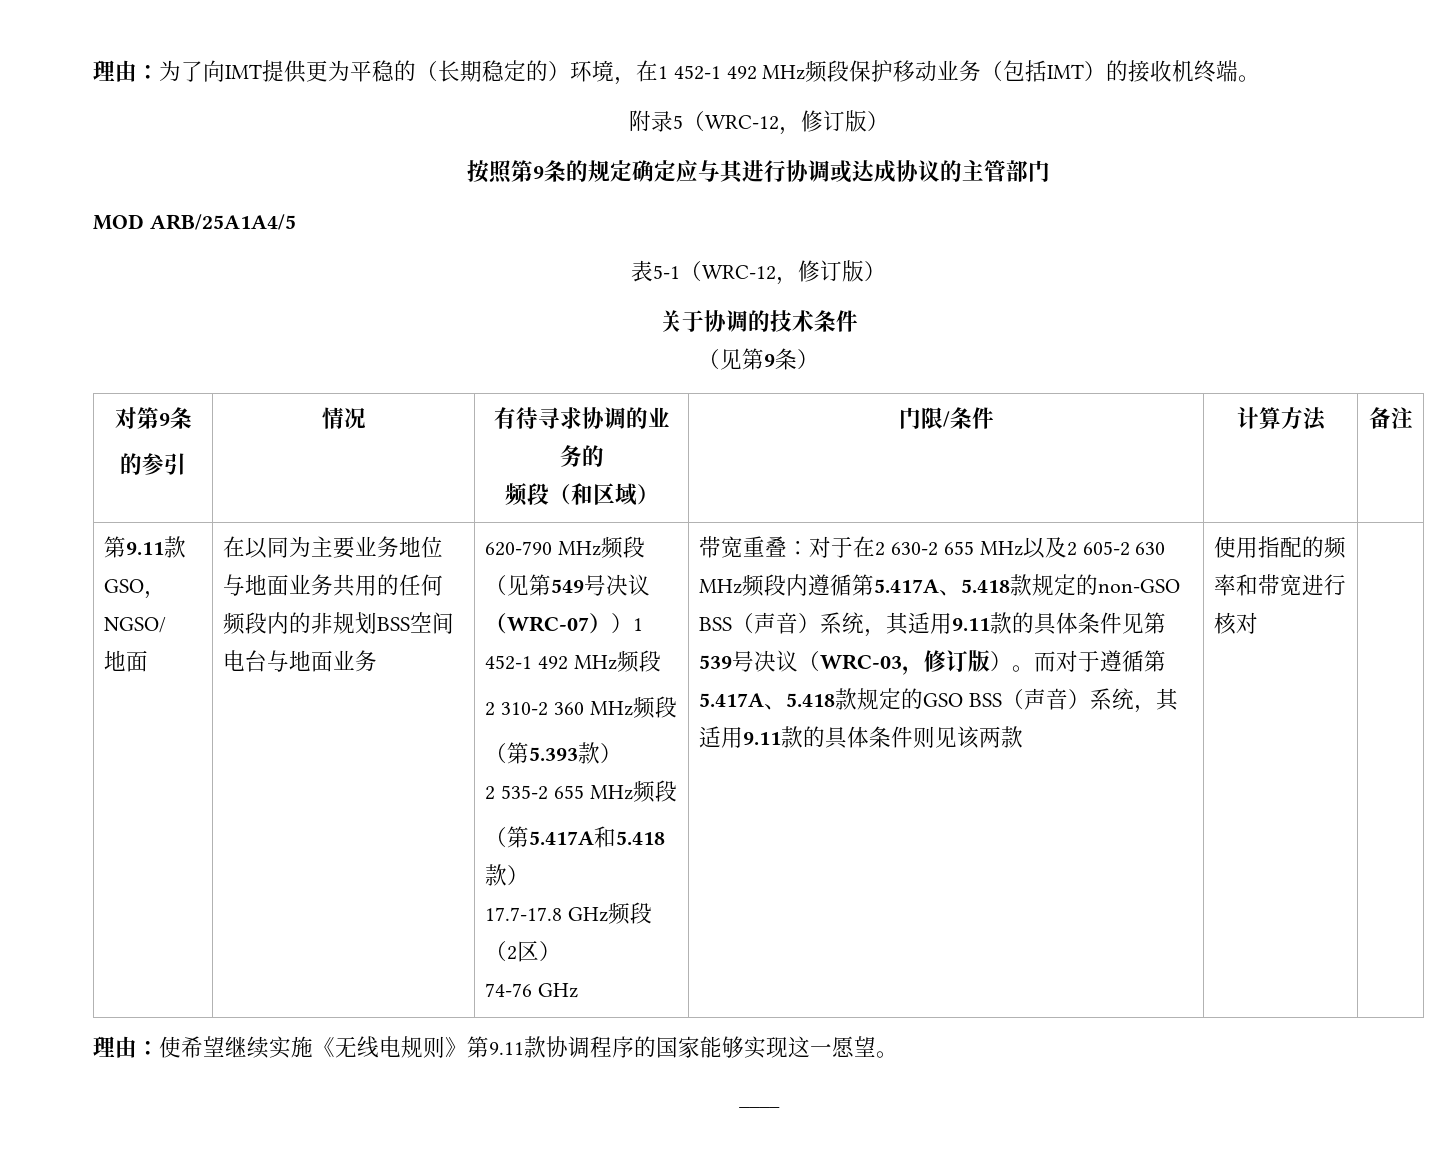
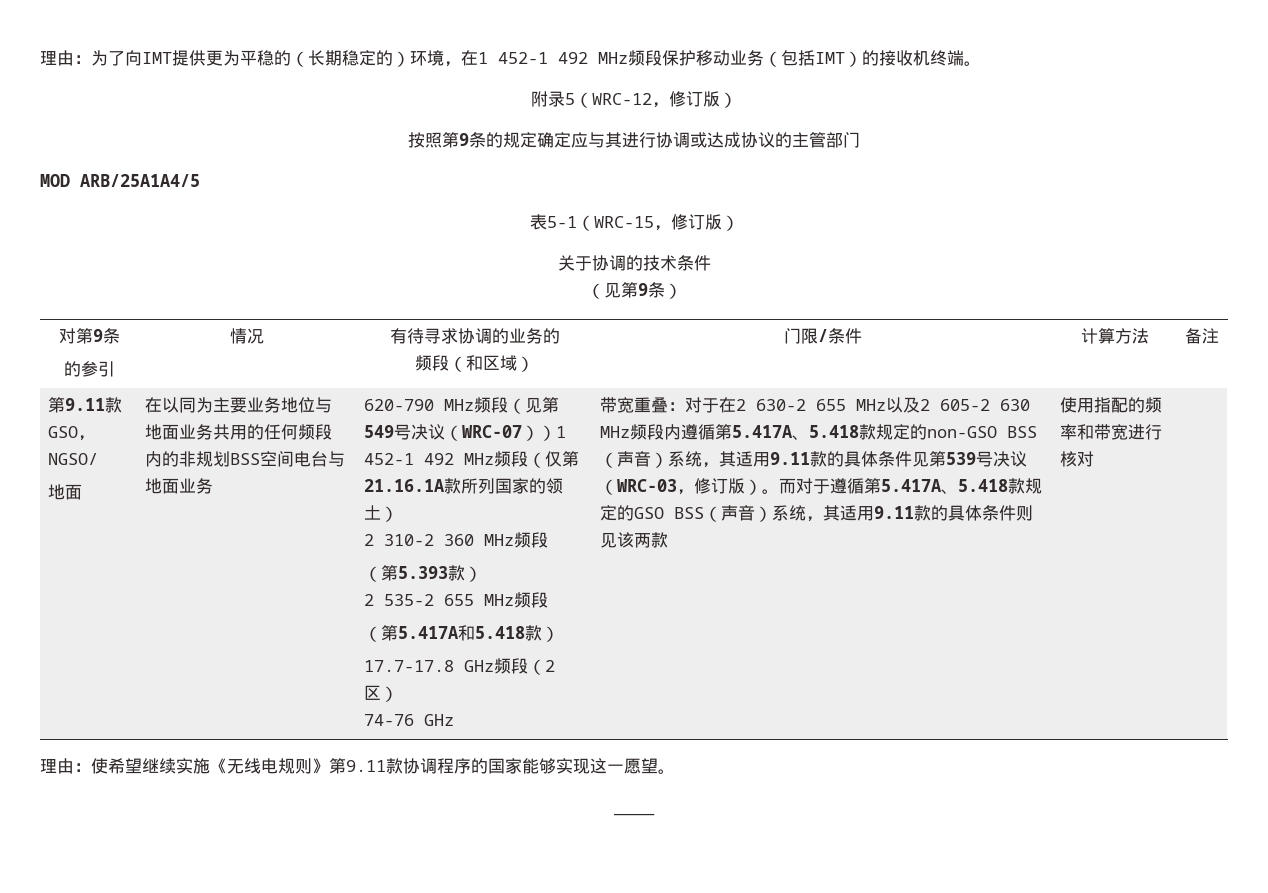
- 表5-1（WRC-12，修订版）
+ 表5-1（WRC-15，修订版）
- 620-790 MHz频段（见第549号决议（WRC-07））1 452-1 492 MHz频段
+ 620-790 MHz频段（见第549号决议（WRC-07））1 452-1 492 MHz频段（仅第21.16.1A款所列国家的领土）

